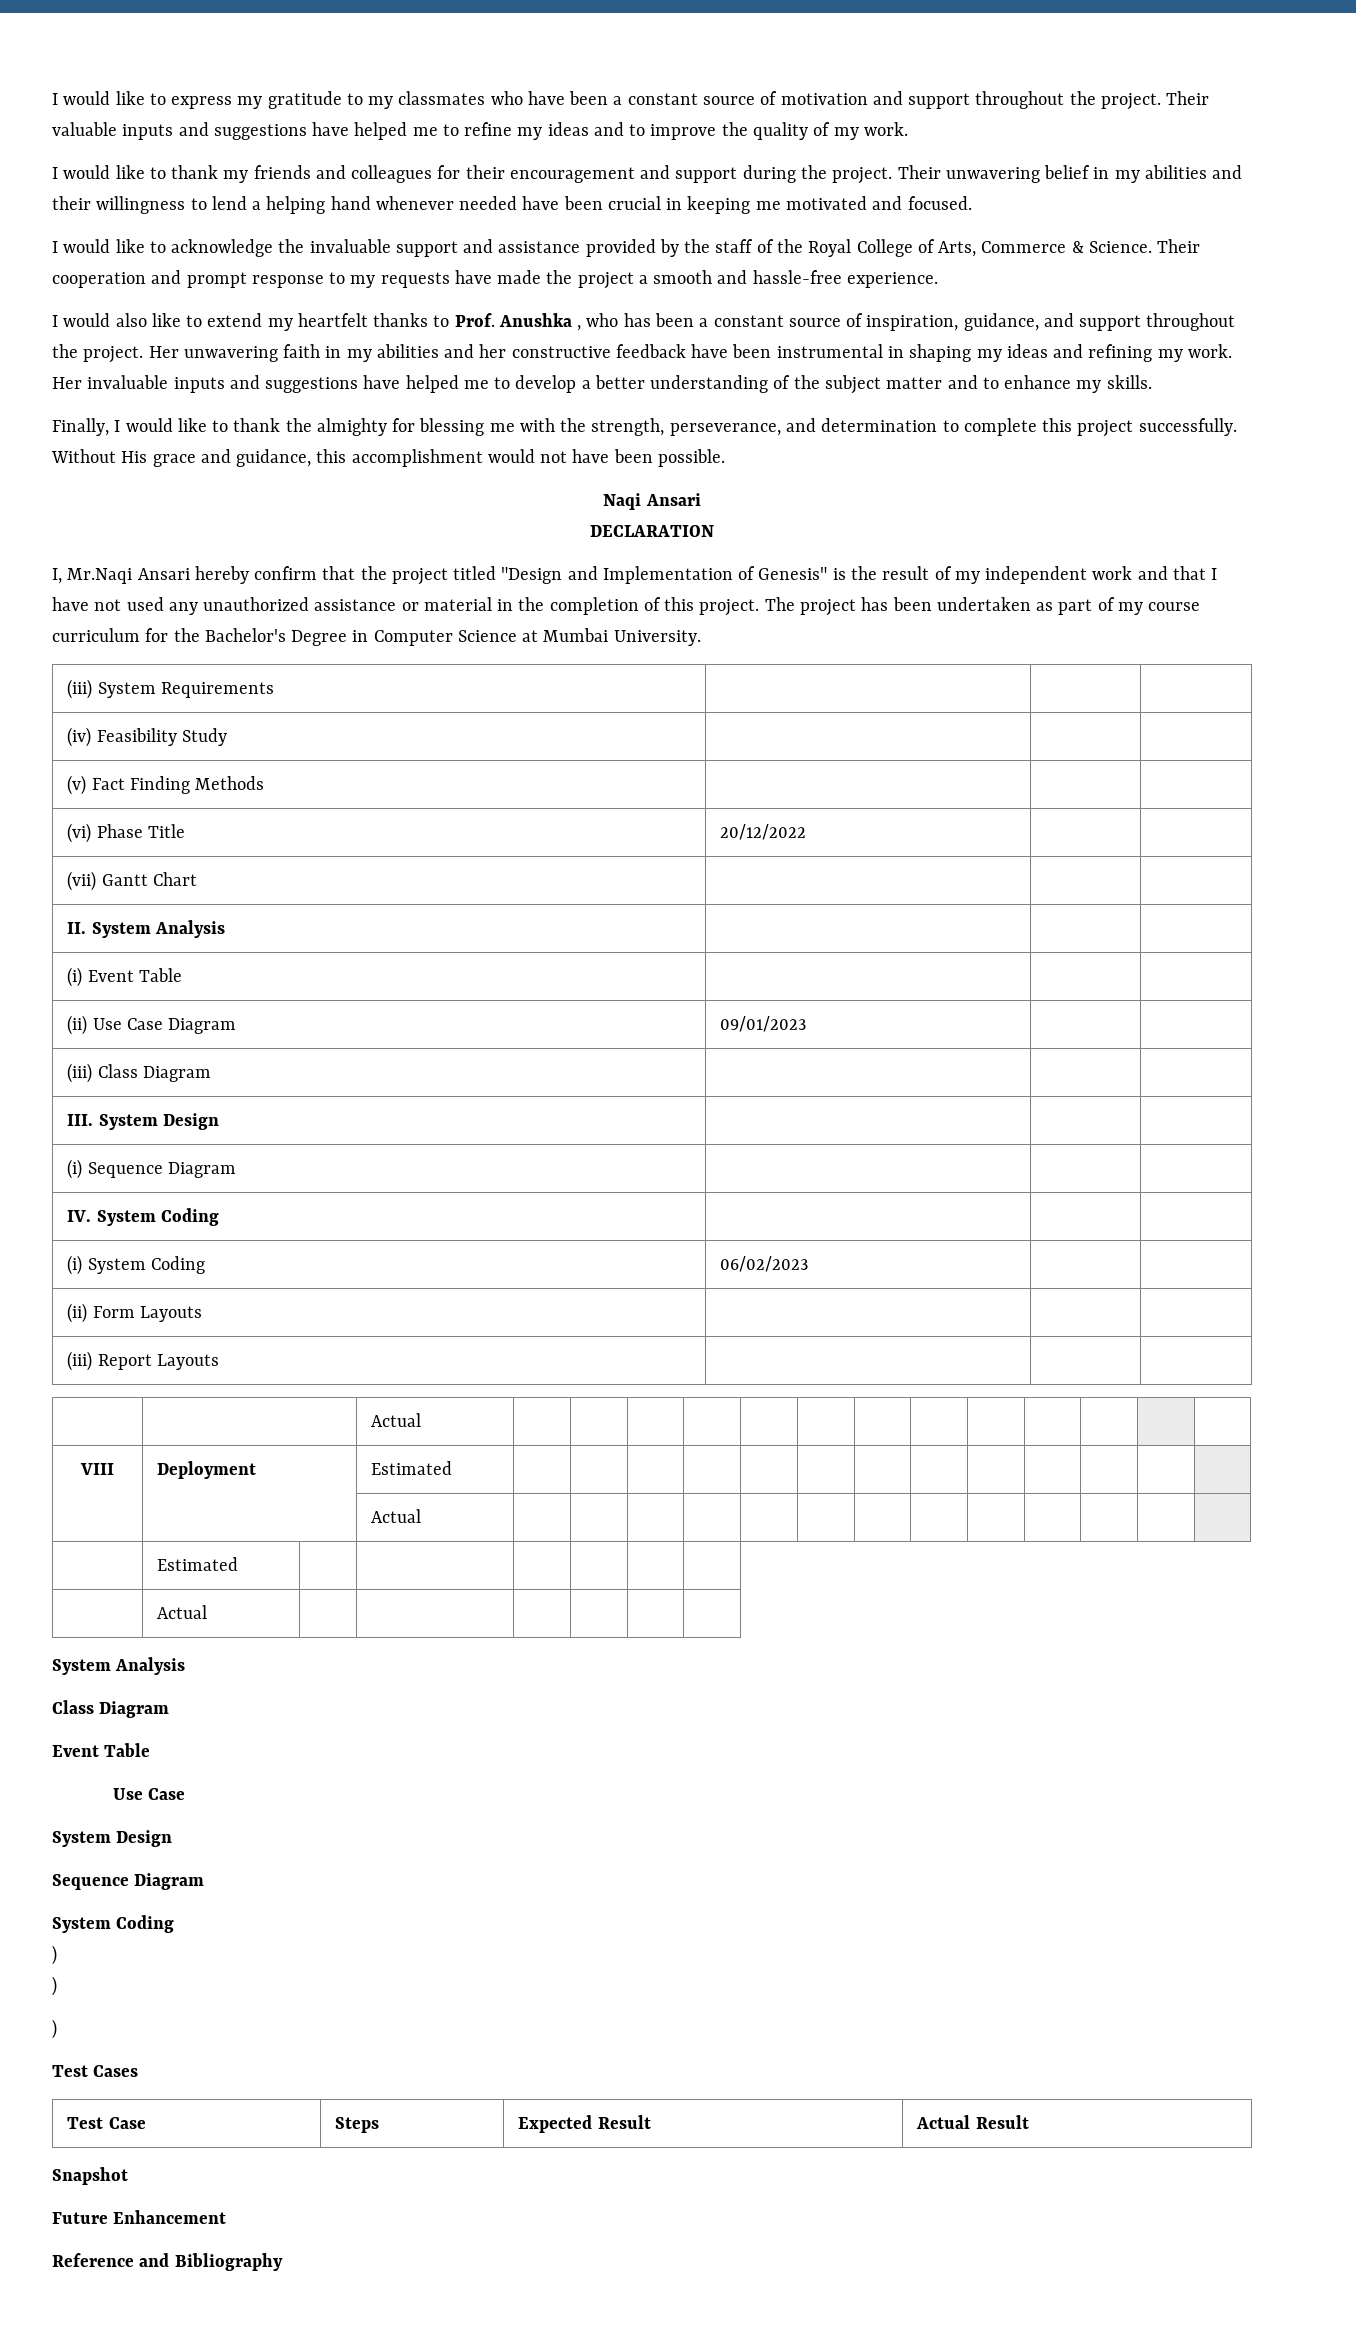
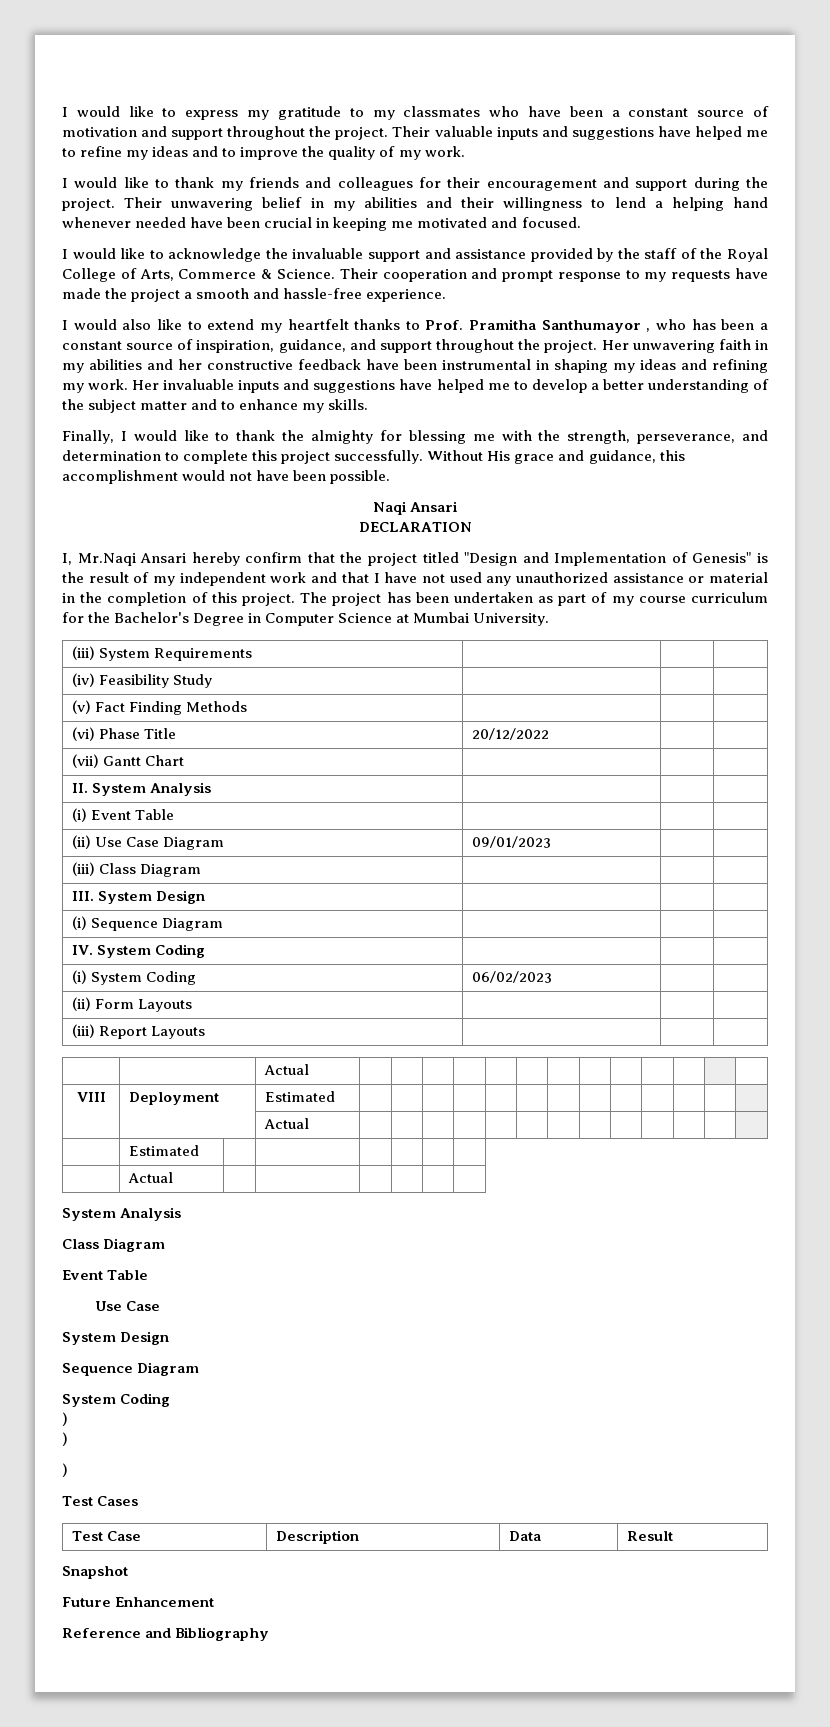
- I would also like to extend my heartfelt thanks to Prof. Anushka , who has been a constant source of inspiration, guidance, and support throughout the project.
+ I would also like to extend my heartfelt thanks to Prof. Pramitha Santhumayor , who has been a constant source of inspiration, guidance, and support throughout the project.
- Test Case | Steps | Expected Result | Actual Result
+ Test Case | Description | Data | Result

